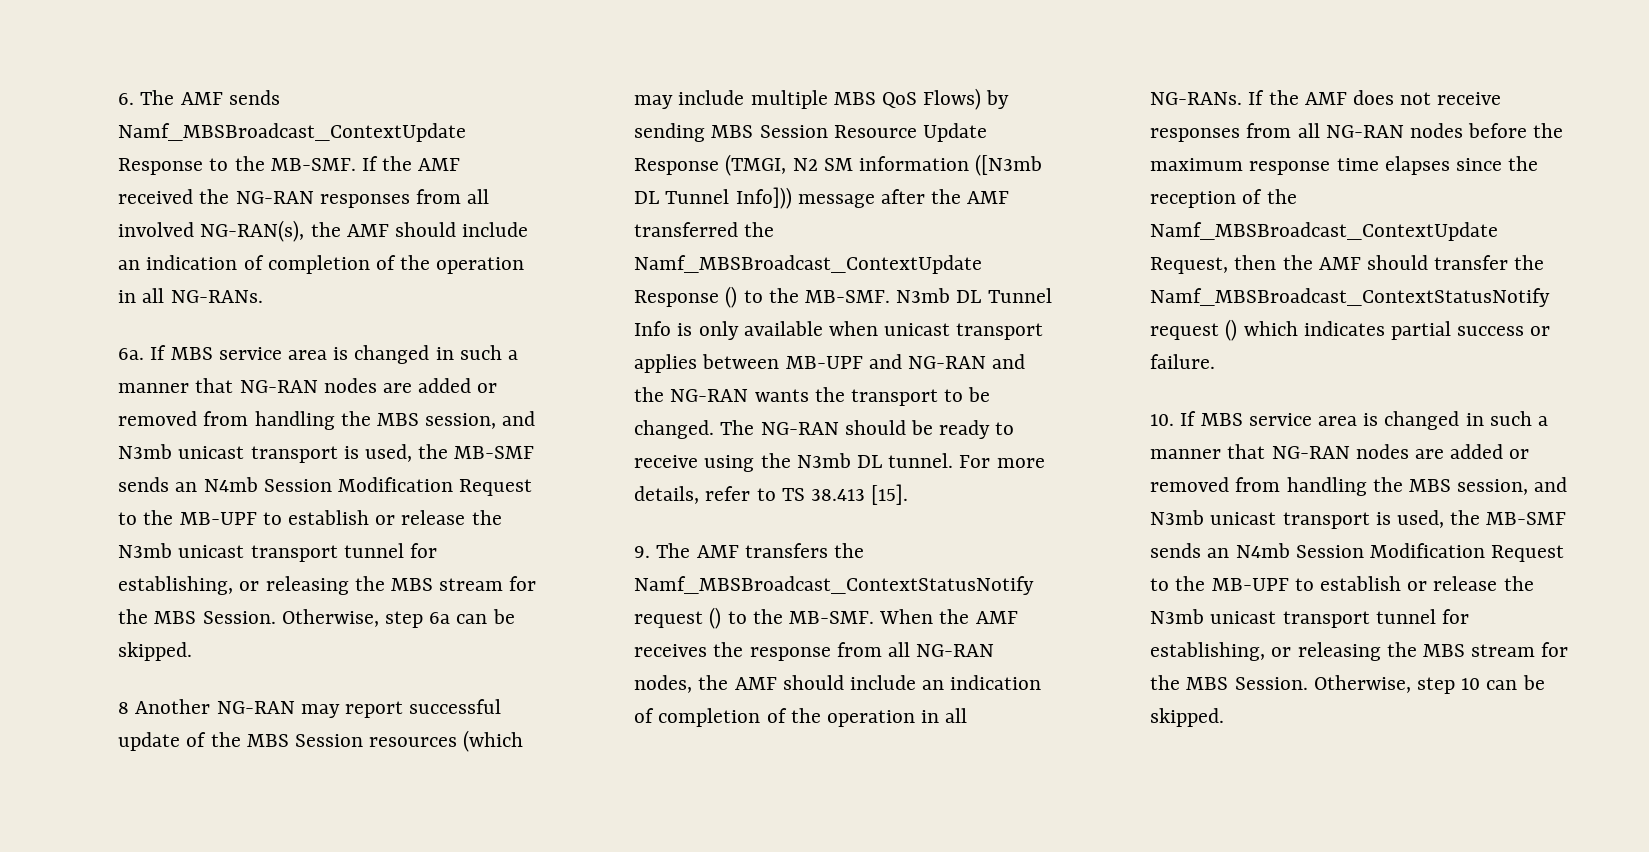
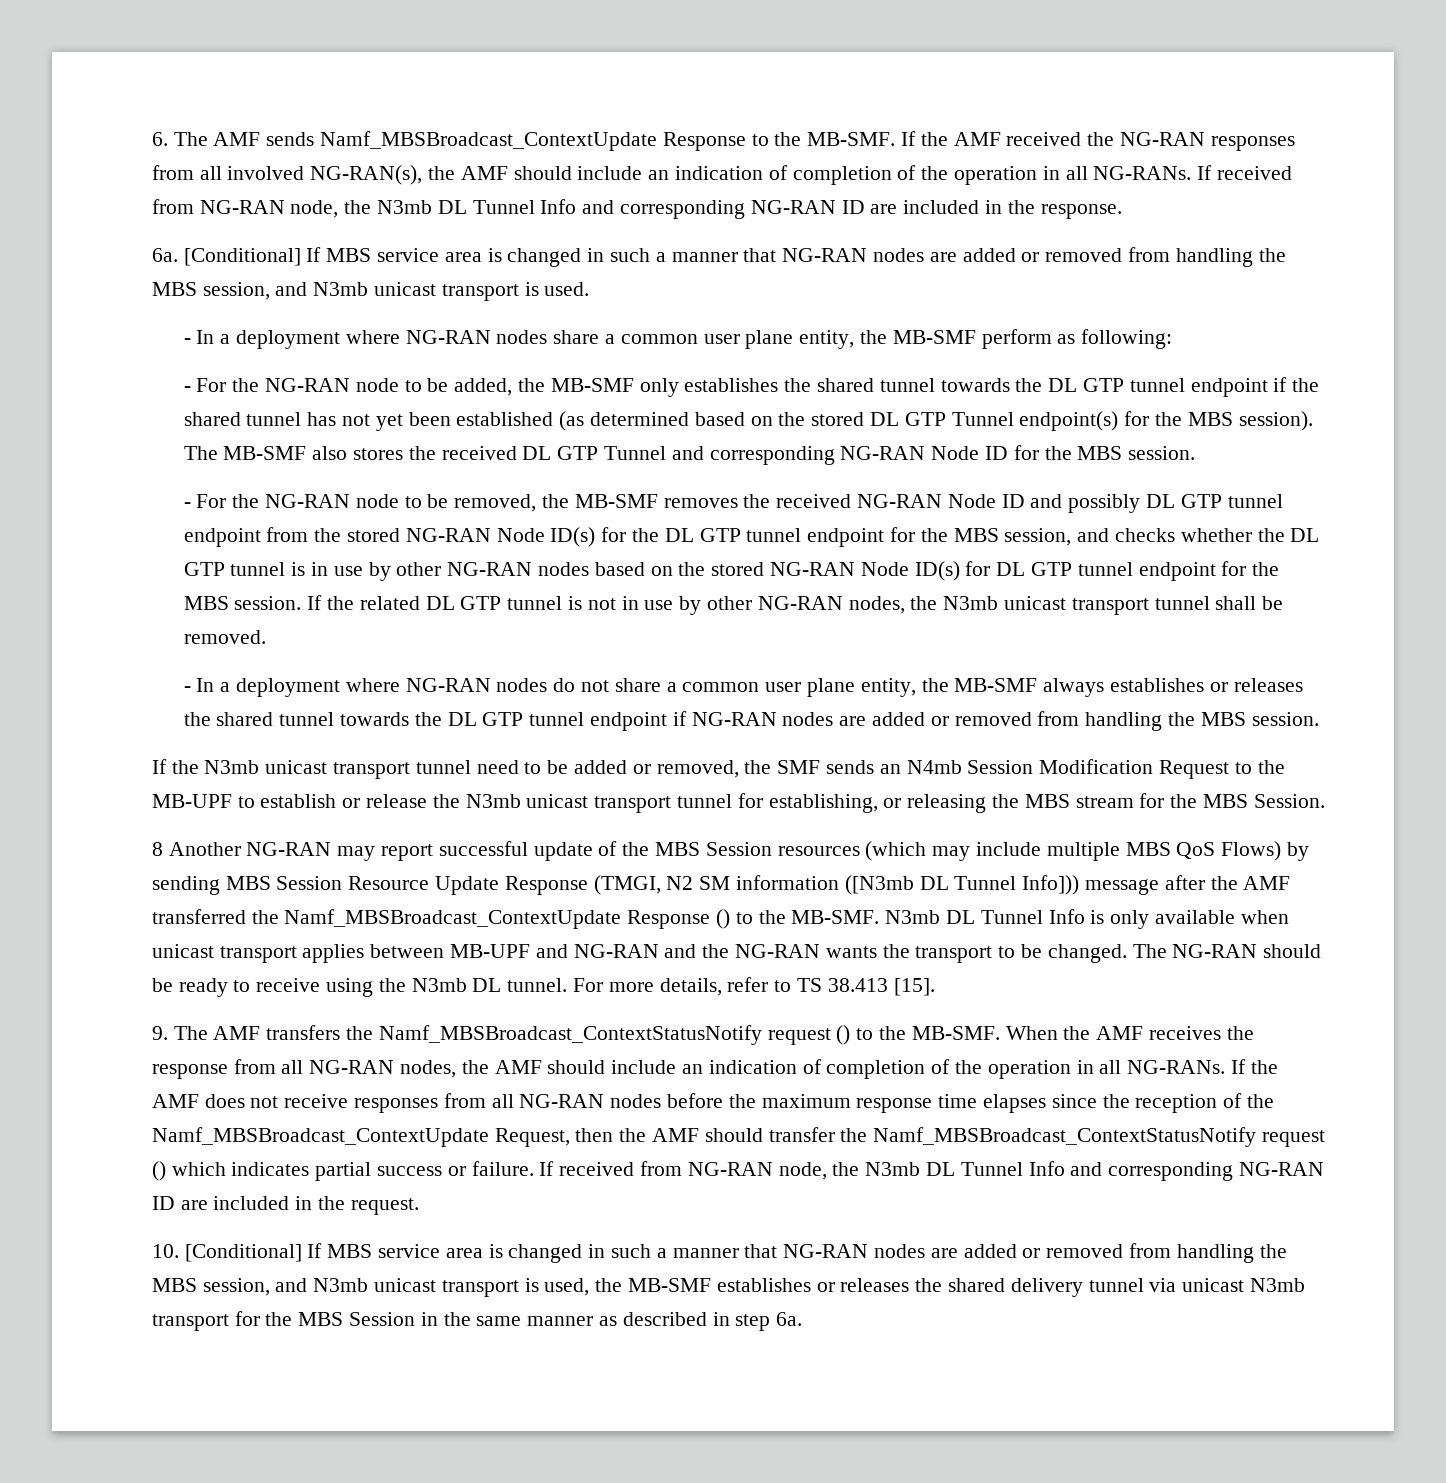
- If the AMF received the NG-RAN responses from all involved NG-RAN(s), the AMF should include an indication of completion of the operation in all NG-RANs.
- 6a. If MBS service area is changed in such a manner that NG-RAN nodes are added or removed from handling the MBS session, and N3mb unicast transport is used, the MB-SMF sends an N4mb Session Modification Request to the MB-UPF to establish or release the N3mb unicast transport tunnel for establishing, or releasing the MBS stream for the MBS Session. Otherwise, step 6a can be skipped.
+ If the AMF received the NG-RAN responses from all involved NG-RAN(s), the AMF should include an indication of completion of the operation in all NG-RANs. If received from NG-RAN node, the N3mb DL Tunnel Info and corresponding NG-RAN ID are included in the response.
+ 6a. [Conditional] If MBS service area is changed in such a manner that NG-RAN nodes are added or removed from handling the MBS session, and N3mb unicast transport is used.
+ - In a deployment where NG-RAN nodes share a common user plane entity, the MB-SMF perform as following:
+ - For the NG-RAN node to be added, the MB-SMF only establishes the shared tunnel towards the DL GTP tunnel endpoint if the shared tunnel has not yet been established (as determined based on the stored DL GTP Tunnel endpoint(s) for the MBS session). The MB-SMF also stores the received DL GTP Tunnel and corresponding NG-RAN Node ID for the MBS session.
+ - For the NG-RAN node to be removed, the MB-SMF removes the received NG-RAN Node ID and possibly DL GTP tunnel endpoint from the stored NG-RAN Node ID(s) for the DL GTP tunnel endpoint for the MBS session, and checks whether the DL GTP tunnel is in use by other NG-RAN nodes based on the stored NG-RAN Node ID(s) for DL GTP tunnel endpoint for the MBS session. If the related DL GTP tunnel is not in use by other NG-RAN nodes, the N3mb unicast transport tunnel shall be removed.
+ - In a deployment where NG-RAN nodes do not share a common user plane entity, the MB-SMF always establishes or releases the shared tunnel towards the DL GTP tunnel endpoint if NG-RAN nodes are added or removed from handling the MBS session.
+ If the N3mb unicast transport tunnel need to be added or removed, the SMF sends an N4mb Session Modification Request to the MB-UPF to establish or release the N3mb unicast transport tunnel for establishing, or releasing the MBS stream for the MBS Session.
+ If received from NG-RAN node, the N3mb DL Tunnel Info and corresponding NG-RAN ID are included in the request.
- 10. If MBS service area is changed in such a manner that NG-RAN nodes are added or removed from handling the MBS session, and N3mb unicast transport is used, the MB-SMF sends an N4mb Session Modification Request to the MB-UPF to establish or release the N3mb unicast transport tunnel for establishing, or releasing the MBS stream for the MBS Session. Otherwise, step 10 can be skipped.
+ 10. [Conditional] If MBS service area is changed in such a manner that NG-RAN nodes are added or removed from handling the MBS session, and N3mb unicast transport is used, the MB-SMF establishes or releases the shared delivery tunnel via unicast N3mb transport for the MBS Session in the same manner as described in step 6a.

